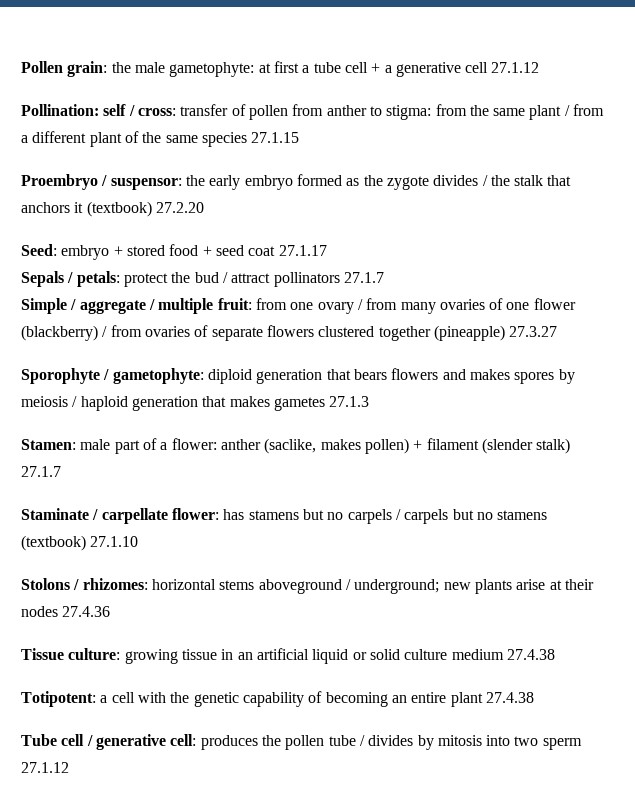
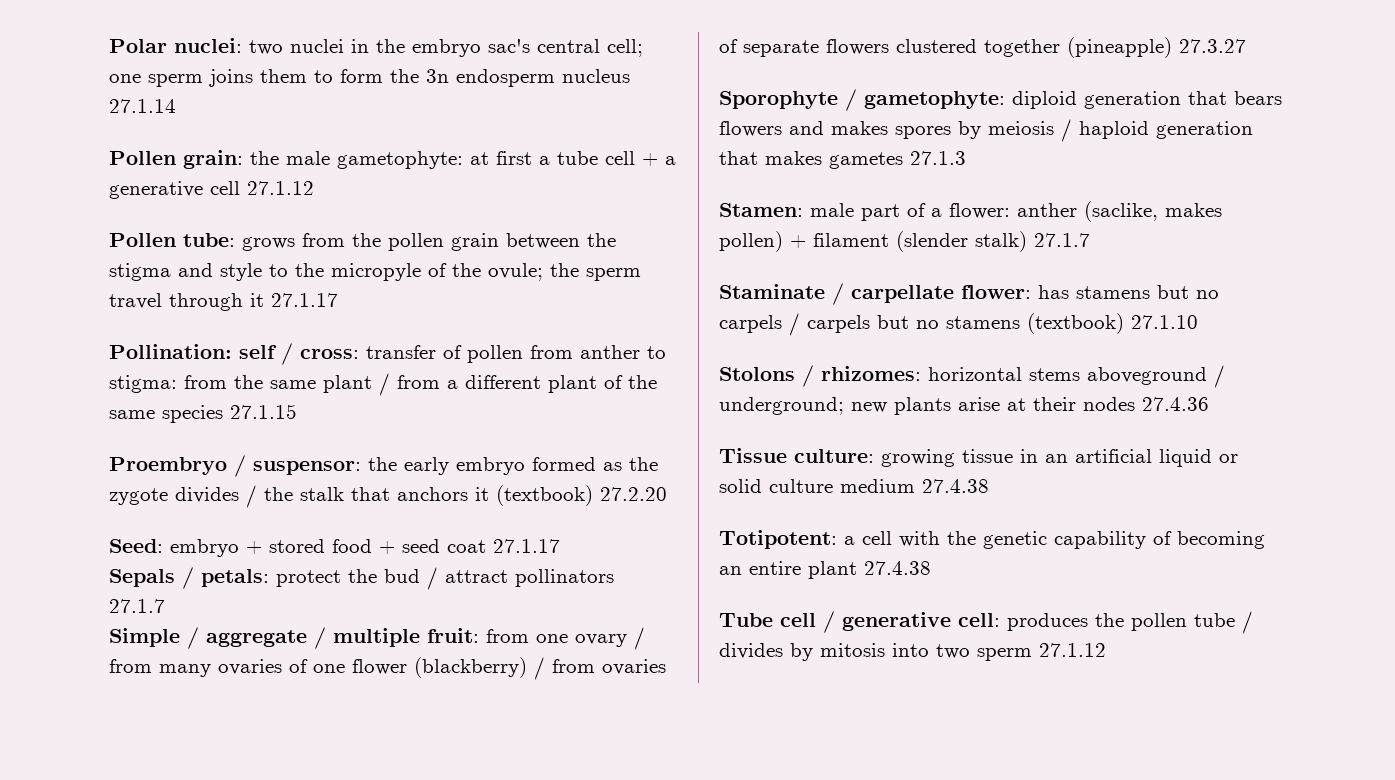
+ Polar nuclei: two nuclei in the embryo sac's central cell; one sperm joins them to form the 3n endosperm nucleus 27.1.14
+ Pollen tube: grows from the pollen grain between the stigma and style to the micropyle of the ovule; the sperm travel through it 27.1.17

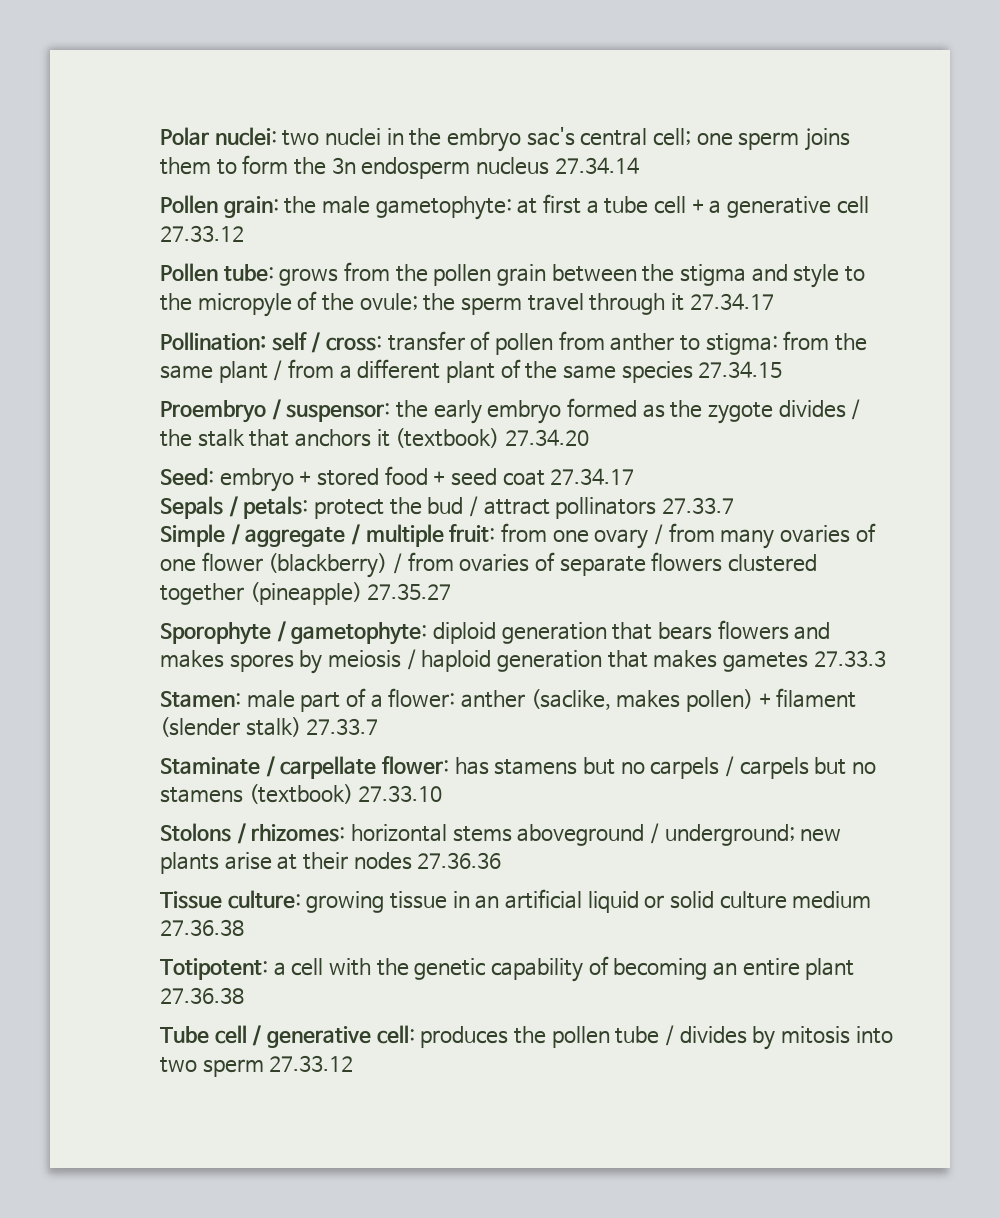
- Polar nuclei: two nuclei in the embryo sac's central cell; one sperm joins them to form the 3n endosperm nucleus 27.1.14
+ Polar nuclei: two nuclei in the embryo sac's central cell; one sperm joins them to form the 3n endosperm nucleus 27.34.14
- Pollen grain: the male gametophyte: at first a tube cell + a generative cell 27.1.12
+ Pollen grain: the male gametophyte: at first a tube cell + a generative cell 27.33.12
- Pollen tube: grows from the pollen grain between the stigma and style to the micropyle of the ovule; the sperm travel through it 27.1.17
+ Pollen tube: grows from the pollen grain between the stigma and style to the micropyle of the ovule; the sperm travel through it 27.34.17
- Pollination: self / cross: transfer of pollen from anther to stigma: from the same plant / from a different plant of the same species 27.1.15
+ Pollination: self / cross: transfer of pollen from anther to stigma: from the same plant / from a different plant of the same species 27.34.15
- Proembryo / suspensor: the early embryo formed as the zygote divides / the stalk that anchors it (textbook) 27.2.20
+ Proembryo / suspensor: the early embryo formed as the zygote divides / the stalk that anchors it (textbook) 27.34.20
- Seed: embryo + stored food + seed coat 27.1.17
+ Seed: embryo + stored food + seed coat 27.34.17
- Sepals / petals: protect the bud / attract pollinators 27.1.7
+ Sepals / petals: protect the bud / attract pollinators 27.33.7
- Simple / aggregate / multiple fruit: from one ovary / from many ovaries of one flower (blackberry) / from ovaries of separate flowers clustered together (pineapple) 27.3.27
+ Simple / aggregate / multiple fruit: from one ovary / from many ovaries of one flower (blackberry) / from ovaries of separate flowers clustered together (pineapple) 27.35.27
- Sporophyte / gametophyte: diploid generation that bears flowers and makes spores by meiosis / haploid generation that makes gametes 27.1.3
+ Sporophyte / gametophyte: diploid generation that bears flowers and makes spores by meiosis / haploid generation that makes gametes 27.33.3
- Stamen: male part of a flower: anther (saclike, makes pollen) + filament (slender stalk) 27.1.7
+ Stamen: male part of a flower: anther (saclike, makes pollen) + filament (slender stalk) 27.33.7
- Staminate / carpellate flower: has stamens but no carpels / carpels but no stamens (textbook) 27.1.10
+ Staminate / carpellate flower: has stamens but no carpels / carpels but no stamens (textbook) 27.33.10
- Stolons / rhizomes: horizontal stems aboveground / underground; new plants arise at their nodes 27.4.36
+ Stolons / rhizomes: horizontal stems aboveground / underground; new plants arise at their nodes 27.36.36
- Tissue culture: growing tissue in an artificial liquid or solid culture medium 27.4.38
+ Tissue culture: growing tissue in an artificial liquid or solid culture medium 27.36.38
- Totipotent: a cell with the genetic capability of becoming an entire plant 27.4.38
+ Totipotent: a cell with the genetic capability of becoming an entire plant 27.36.38
- Tube cell / generative cell: produces the pollen tube / divides by mitosis into two sperm 27.1.12
+ Tube cell / generative cell: produces the pollen tube / divides by mitosis into two sperm 27.33.12

